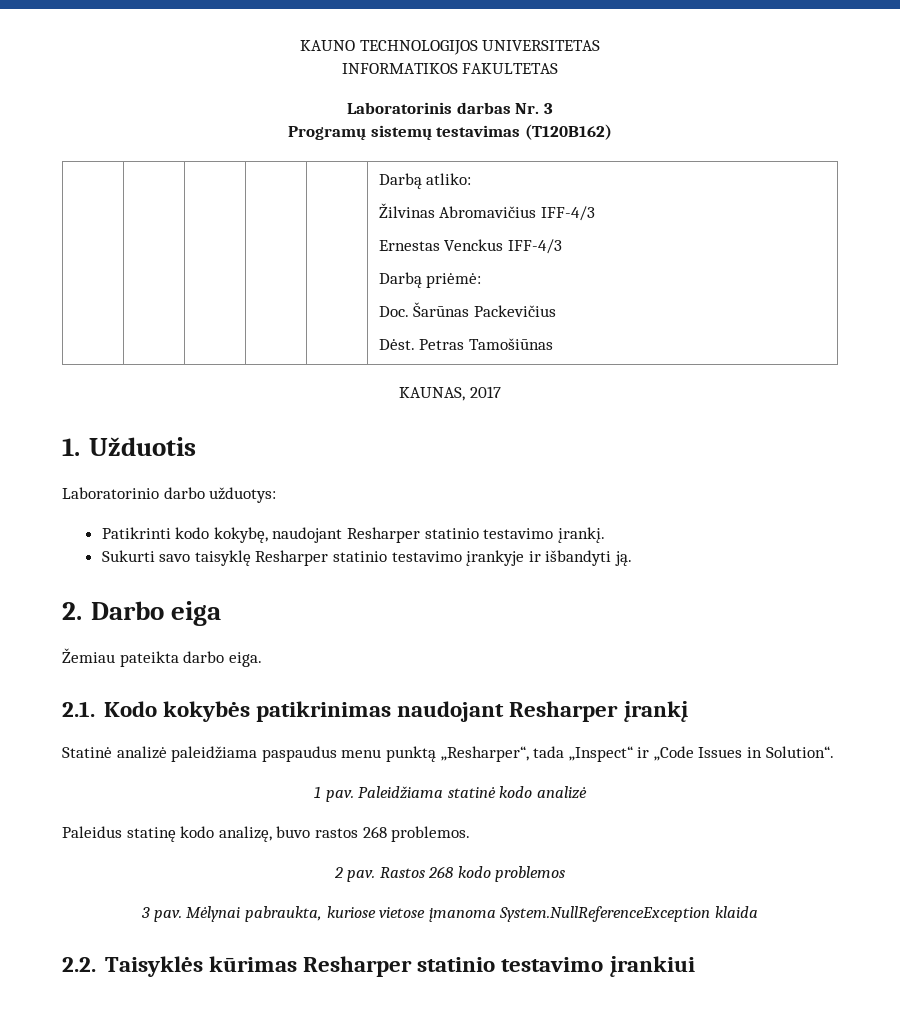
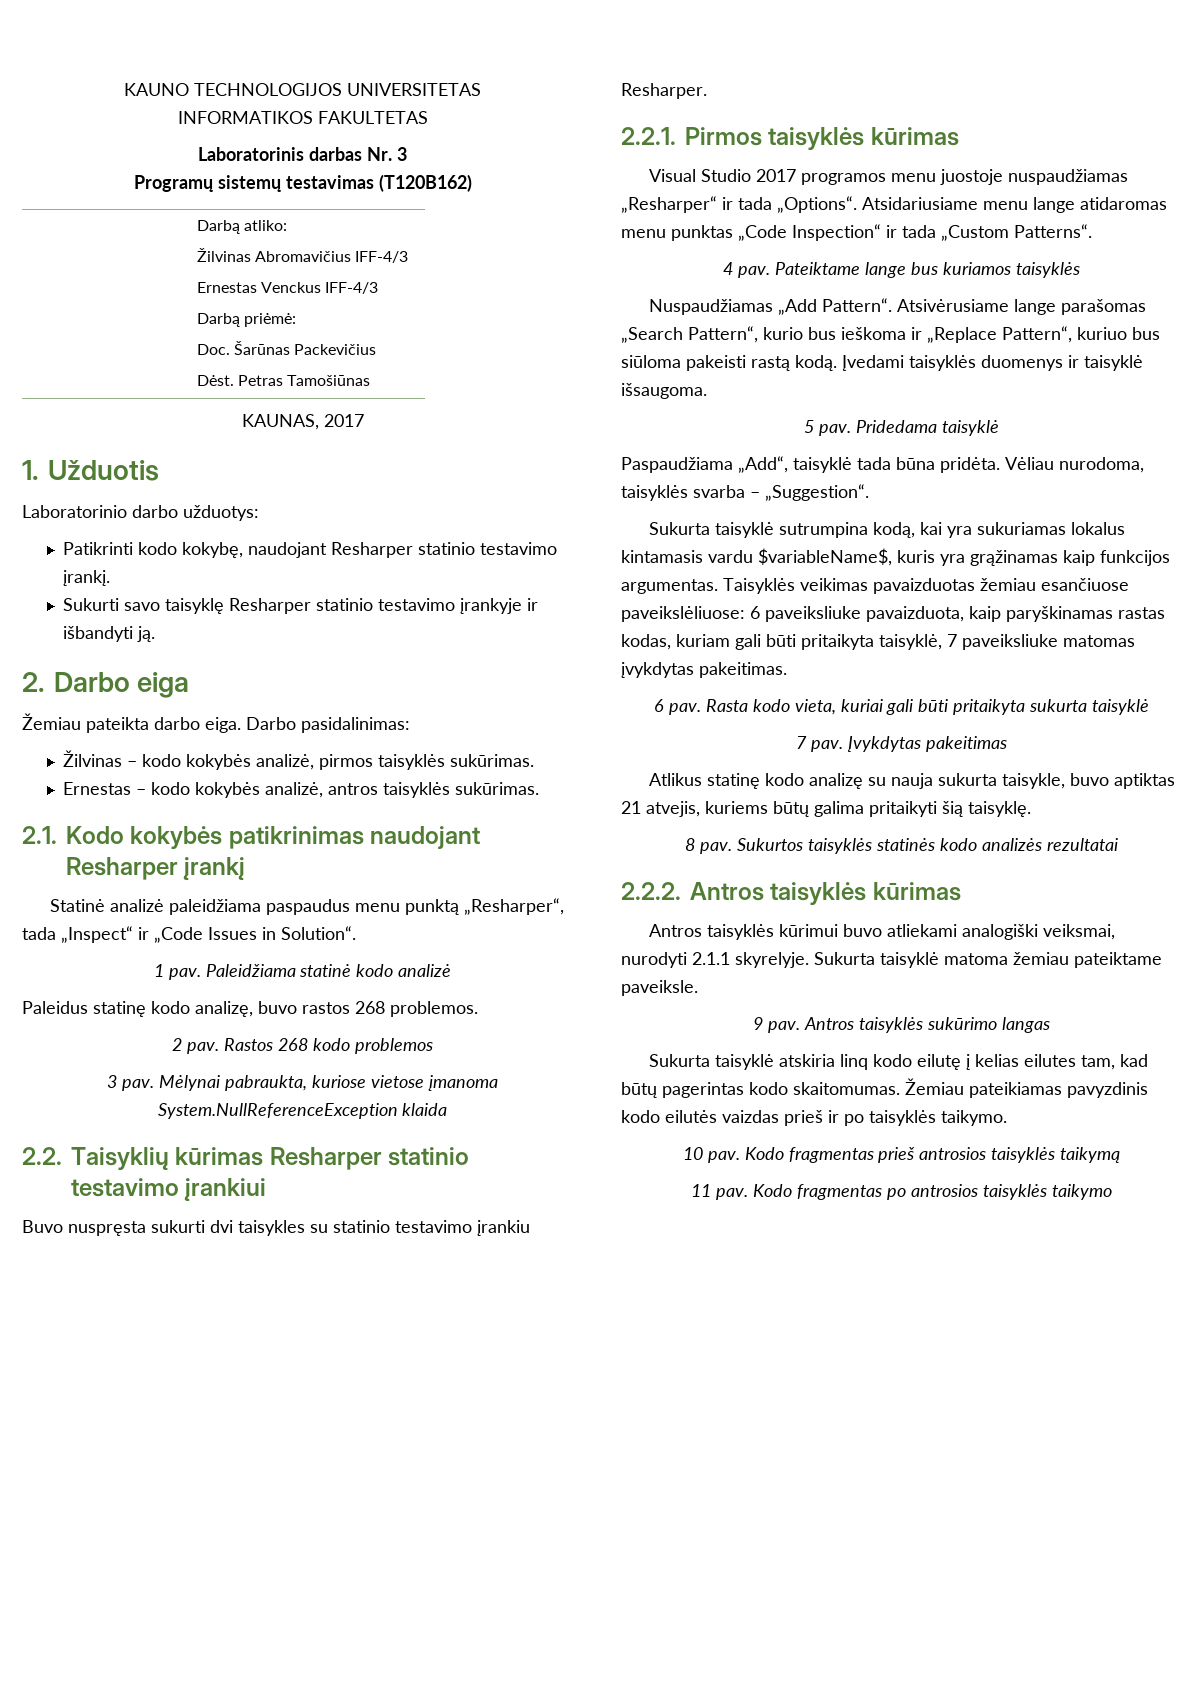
+ Darbo pasidalinimas:
+ Žilvinas – kodo kokybės analizė, pirmos taisyklės sukūrimas.
+ Ernestas – kodo kokybės analizė, antros taisyklės sukūrimas.
- 2.2. Taisyklės kūrimas Resharper statinio testavimo įrankiui
+ 2.2. Taisyklių kūrimas Resharper statinio testavimo įrankiui
+ Buvo nuspręsta sukurti dvi taisykles su statinio testavimo įrankiu Resharper.
+ 2.2.1. Pirmos taisyklės kūrimas
+ Visual Studio 2017 programos menu juostoje nuspaudžiamas „Resharper“ ir tada „Options“. Atsidariusiame menu lange atidaromas menu punktas „Code Inspection“ ir tada „Custom Patterns“.
+ 4 pav. Pateiktame lange bus kuriamos taisyklės
+ Nuspaudžiamas „Add Pattern“. Atsivėrusiame lange parašomas „Search Pattern“, kurio bus ieškoma ir „Replace Pattern“, kuriuo bus siūloma pakeisti rastą kodą. Įvedami taisyklės duomenys ir taisyklė išsaugoma.
+ 5 pav. Pridedama taisyklė
+ Paspaudžiama „Add“, taisyklė tada būna pridėta. Vėliau nurodoma, taisyklės svarba – „Suggestion“.
+ Sukurta taisyklė sutrumpina kodą, kai yra sukuriamas lokalus kintamasis vardu $variableName$, kuris yra grąžinamas kaip funkcijos argumentas. Taisyklės veikimas pavaizduotas žemiau esančiuose paveikslėliuose: 6 paveiksliuke pavaizduota, kaip paryškinamas rastas kodas, kuriam gali būti pritaikyta taisyklė, 7 paveiksliuke matomas įvykdytas pakeitimas.
+ 6 pav. Rasta kodo vieta, kuriai gali būti pritaikyta sukurta taisyklė
+ 7 pav. Įvykdytas pakeitimas
+ Atlikus statinę kodo analizę su nauja sukurta taisykle, buvo aptiktas 21 atvejis, kuriems būtų galima pritaikyti šią taisyklę.
+ 8 pav. Sukurtos taisyklės statinės kodo analizės rezultatai
+ 2.2.2. Antros taisyklės kūrimas
+ Antros taisyklės kūrimui buvo atliekami analogiški veiksmai, nurodyti 2.1.1 skyrelyje. Sukurta taisyklė matoma žemiau pateiktame paveiksle.
+ 9 pav. Antros taisyklės sukūrimo langas
+ Sukurta taisyklė atskiria linq kodo eilutę į kelias eilutes tam, kad būtų pagerintas kodo skaitomumas. Žemiau pateikiamas pavyzdinis kodo eilutės vaizdas prieš ir po taisyklės taikymo.
+ 10 pav. Kodo fragmentas prieš antrosios taisyklės taikymą
+ 11 pav. Kodo fragmentas po antrosios taisyklės taikymo

